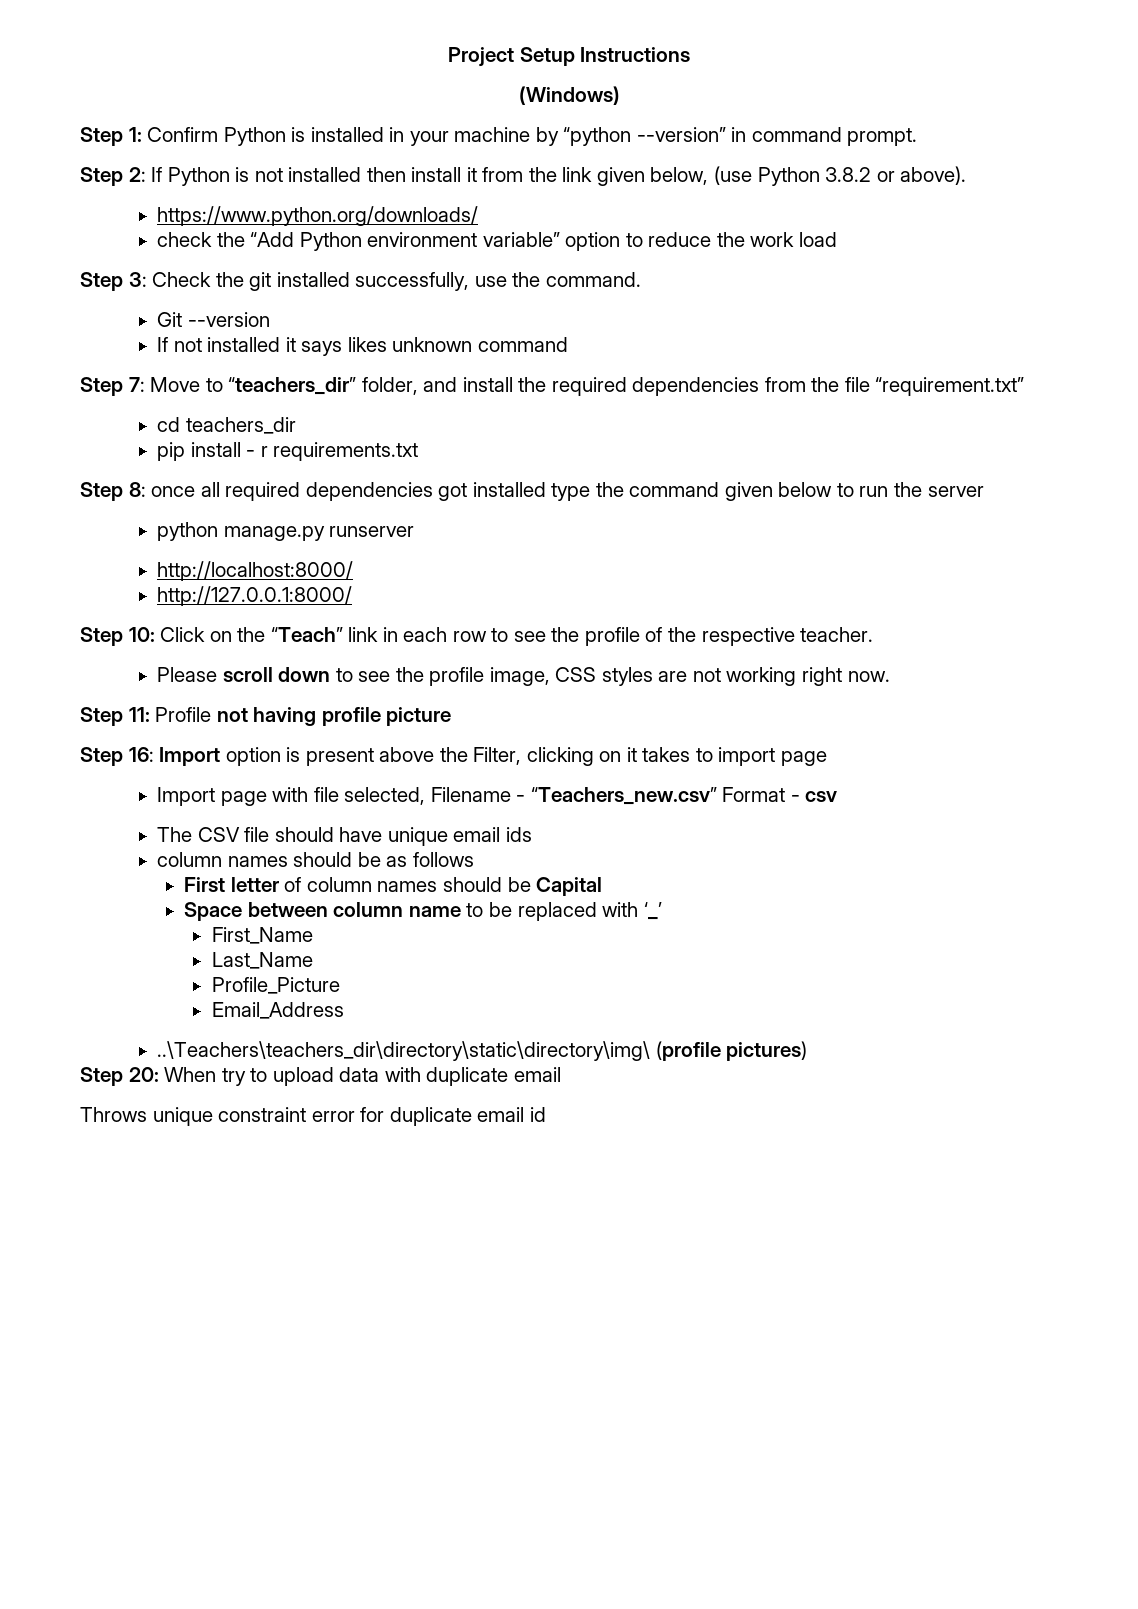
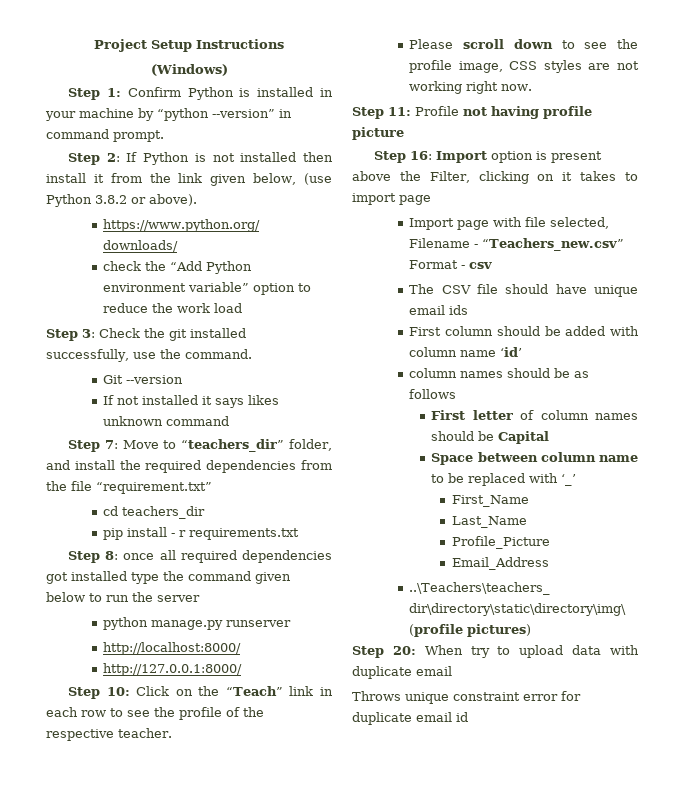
+ First column should be added with column name ‘id’

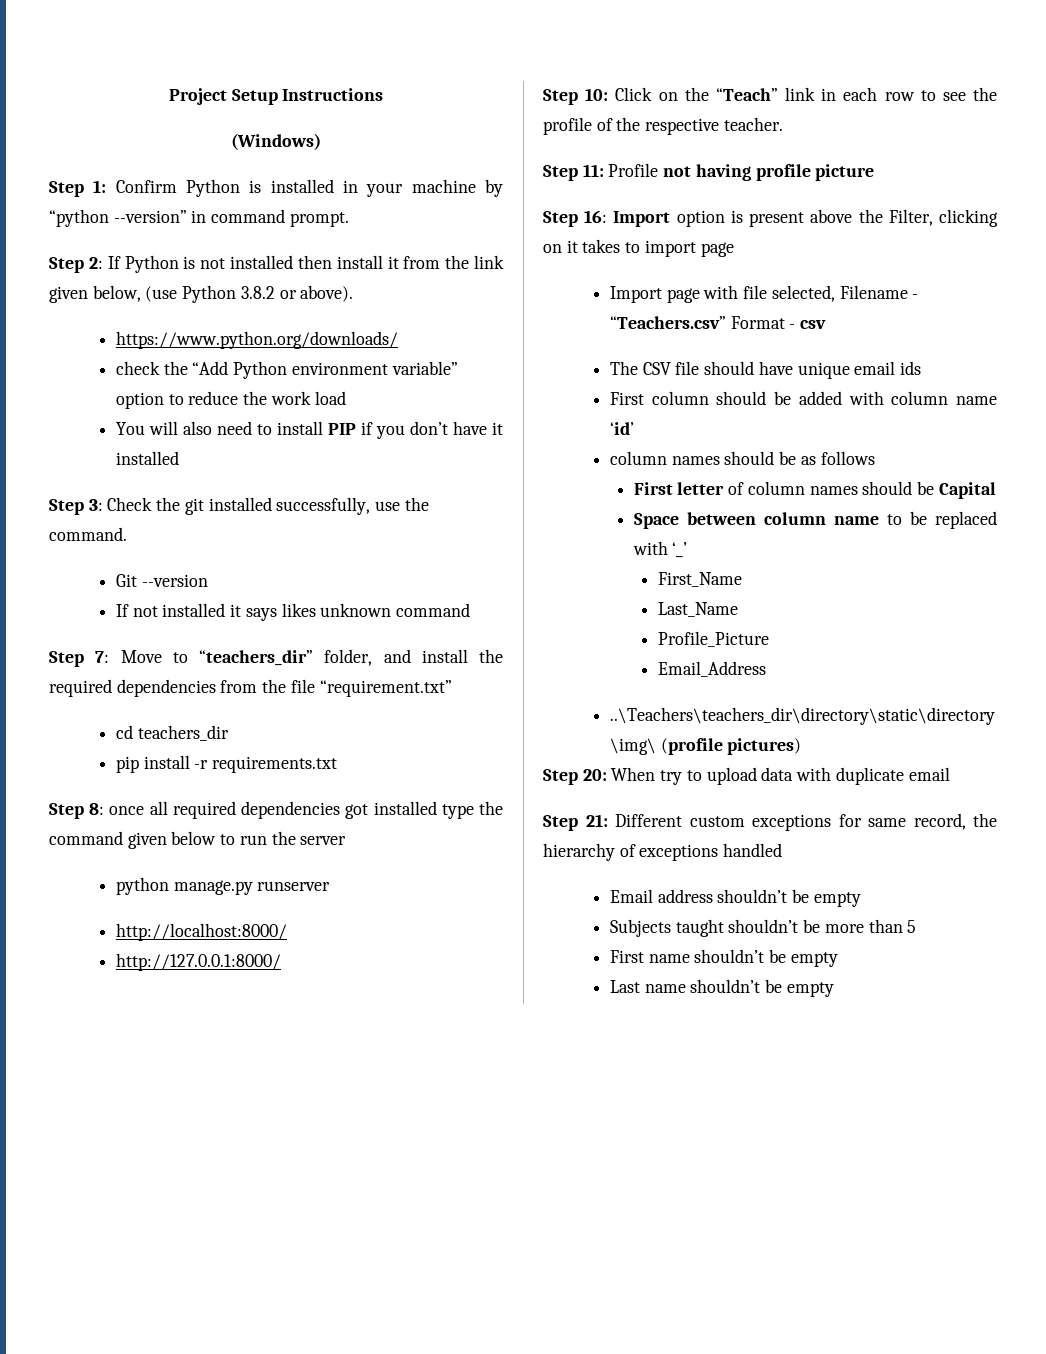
+ You will also need to install PIP if you don’t have it installed
- pip install - r requirements.txt
+ pip install -r requirements.txt
- Please scroll down to see the profile image, CSS styles are not working right now.
- Import page with file selected, Filename - “Teachers_new.csv” Format - csv
+ Import page with file selected, Filename - “Teachers.csv” Format - csv
- Throws unique constraint error for duplicate email id
+ Step 21: Different custom exceptions for same record, the hierarchy of exceptions handled
+ Email address shouldn’t be empty
+ Subjects taught shouldn’t be more than 5
+ First name shouldn’t be empty
+ Last name shouldn’t be empty

